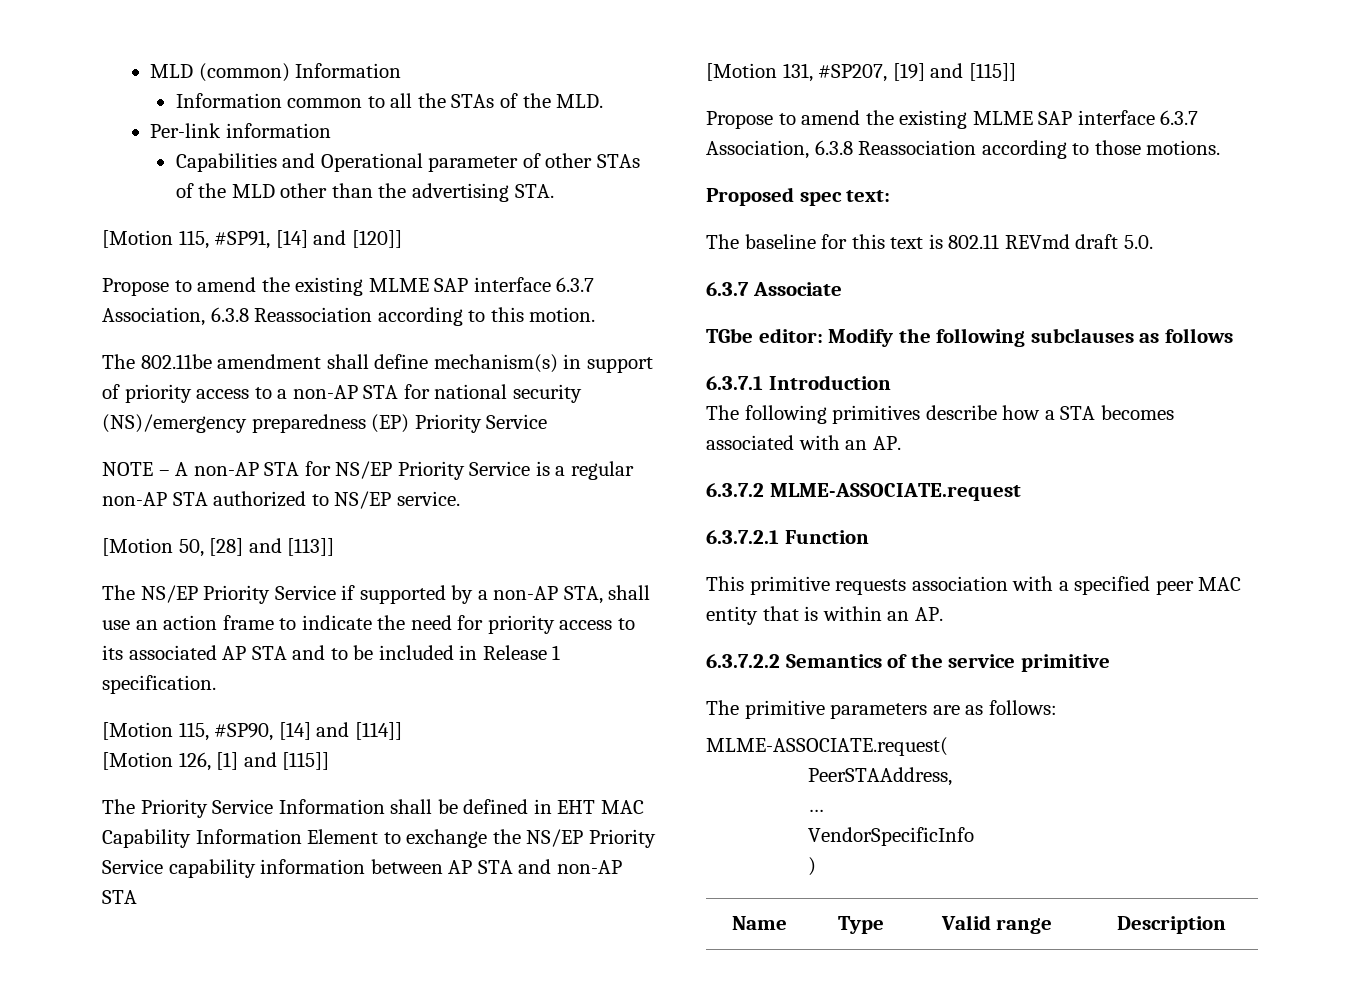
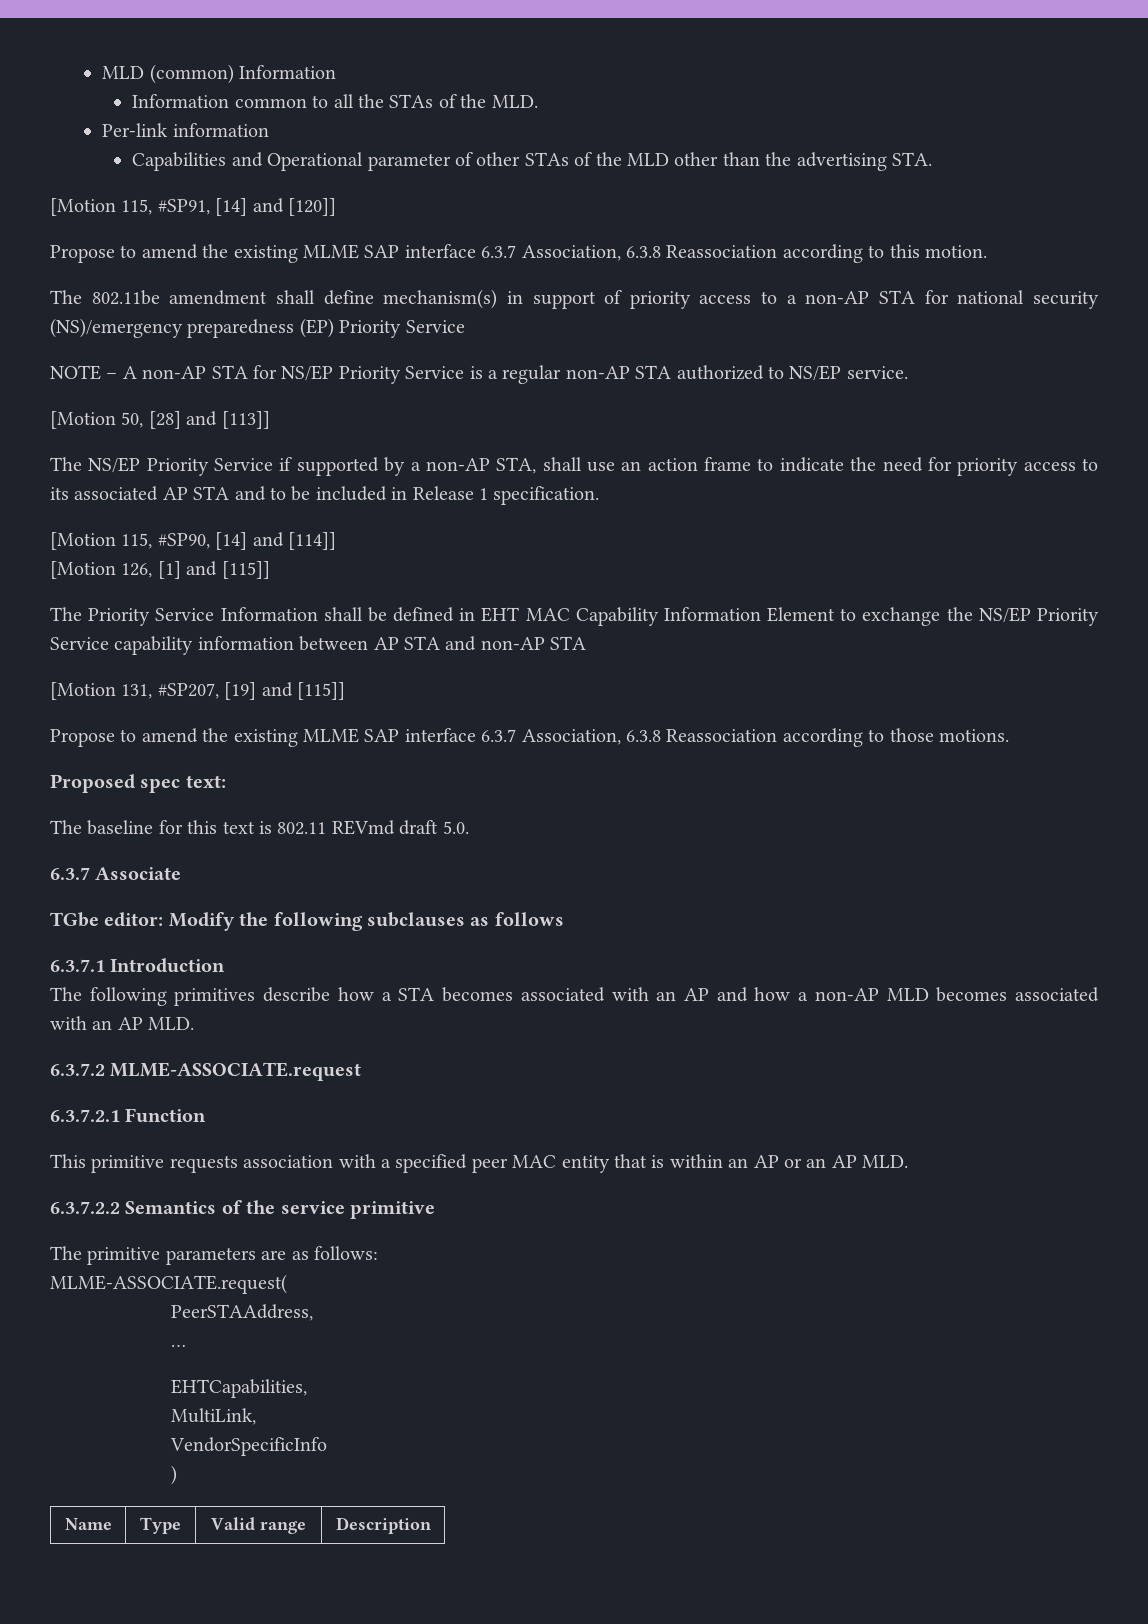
- The following primitives describe how a STA becomes associated with an AP.
+ The following primitives describe how a STA becomes associated with an AP and how a non-AP MLD becomes associated with an AP MLD.
- This primitive requests association with a specified peer MAC entity that is within an AP.
+ This primitive requests association with a specified peer MAC entity that is within an AP or an AP MLD.
+ EHTCapabilities,
+ MultiLink,

